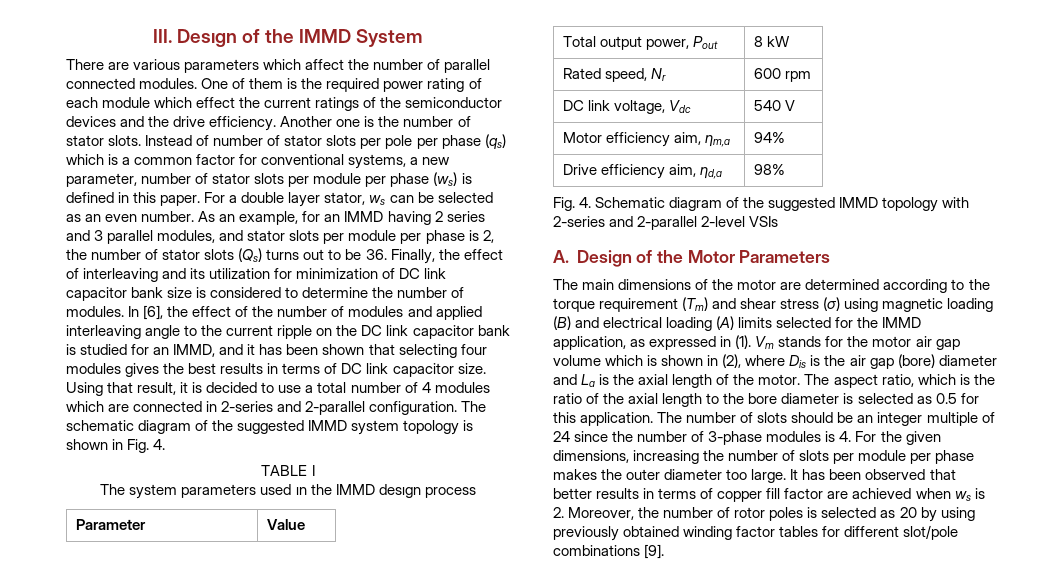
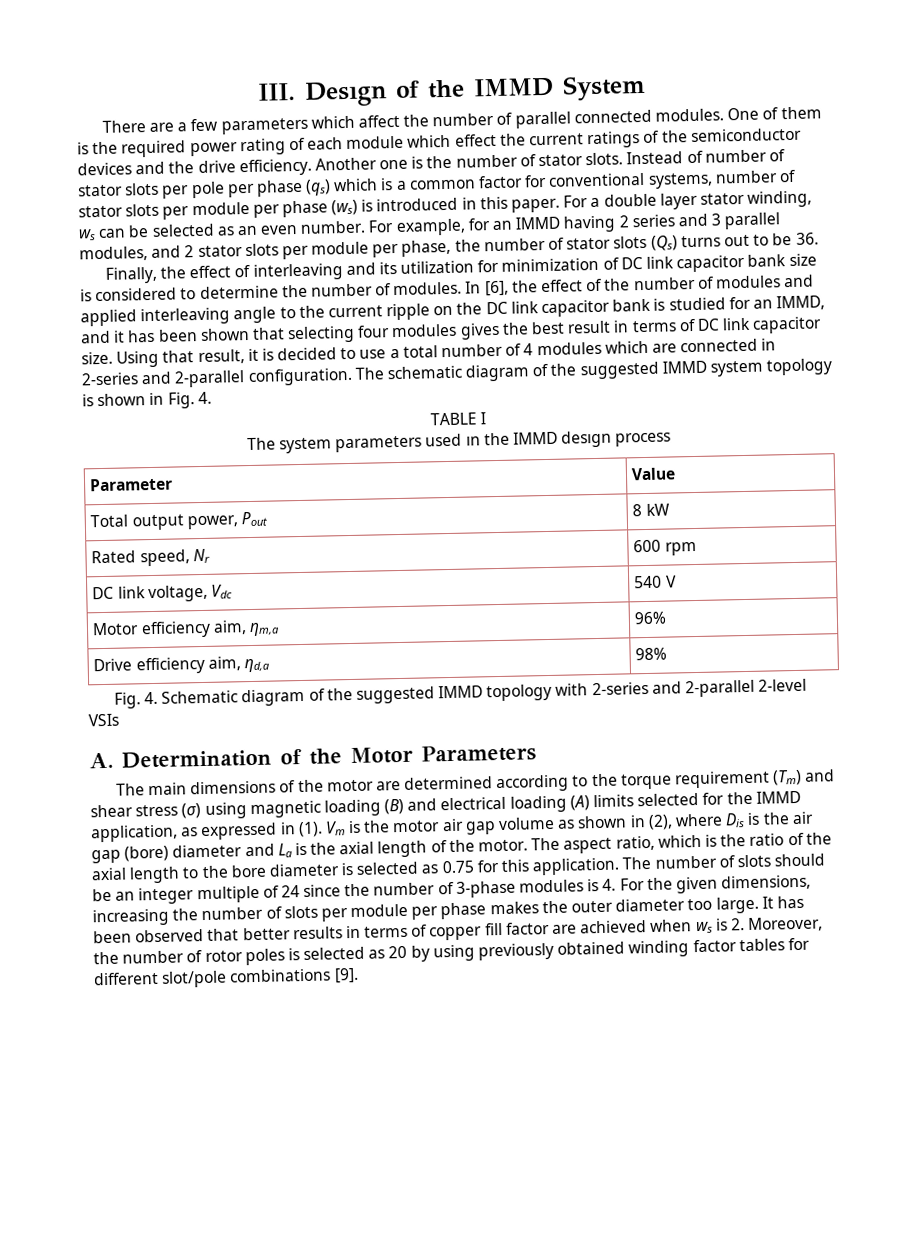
- There are various parameters which affect the number of parallel connected modules.
+ There are a few parameters which affect the number of parallel connected modules.
- Instead of number of stator slots per pole per phase (qs) which is a common factor for conventional systems, a new parameter, number of stator slots per module per phase (ws) is defined in this paper.
+ Instead of number of stator slots per pole per phase (qs) which is a common factor for conventional systems, number of stator slots per module per phase (ws) is introduced in this paper.
- For a double layer stator, ws can be selected as an even number.
+ For a double layer stator winding, ws can be selected as an even number.
- As an example, for an IMMD having 2 series and 3 parallel modules, and stator slots per module per phase is 2, the number of stator slots (Qs) turns out to be 36. Finally, the effect of interleaving and its utilization for minimization of DC link capacitor bank size is considered to determine the number of modules.
+ For example, for an IMMD having 2 series and 3 parallel modules, and 2 stator slots per module per phase, the number of stator slots (Qs) turns out to be 36.
+ Finally, the effect of interleaving and its utilization for minimization of DC link capacitor bank size is considered to determine the number of modules.
- In [6], the effect of the number of modules and applied interleaving angle to the current ripple on the DC link capacitor bank is studied for an IMMD, and it has been shown that selecting four modules gives the best results in terms of DC link capacitor size.
+ In [6], the effect of the number of modules and applied interleaving angle to the current ripple on the DC link capacitor bank is studied for an IMMD, and it has been shown that selecting four modules gives the best result in terms of DC link capacitor size.
- Motor efficiency aim, ηm,a | 94%
+ Motor efficiency aim, ηm,a | 96%
- A. Design of the Motor Parameters
+ A. Determination of the Motor Parameters
- Vm stands for the motor air gap volume which is shown in (2), where Dis is the air gap (bore) diameter and La is the axial length of the motor.
+ Vm is the motor air gap volume as shown in (2), where Dis is the air gap (bore) diameter and La is the axial length of the motor.
- The aspect ratio, which is the ratio of the axial length to the bore diameter is selected as 0.5 for this application.
+ The aspect ratio, which is the ratio of the axial length to the bore diameter is selected as 0.75 for this application.

